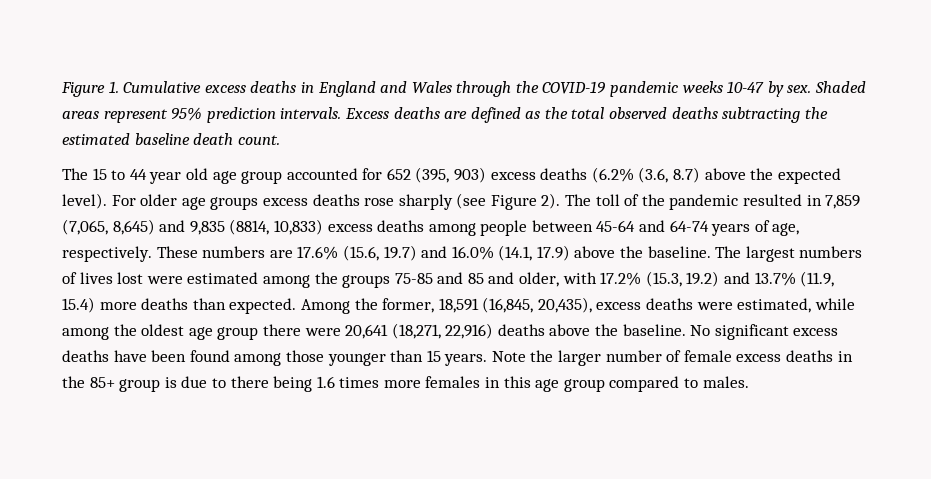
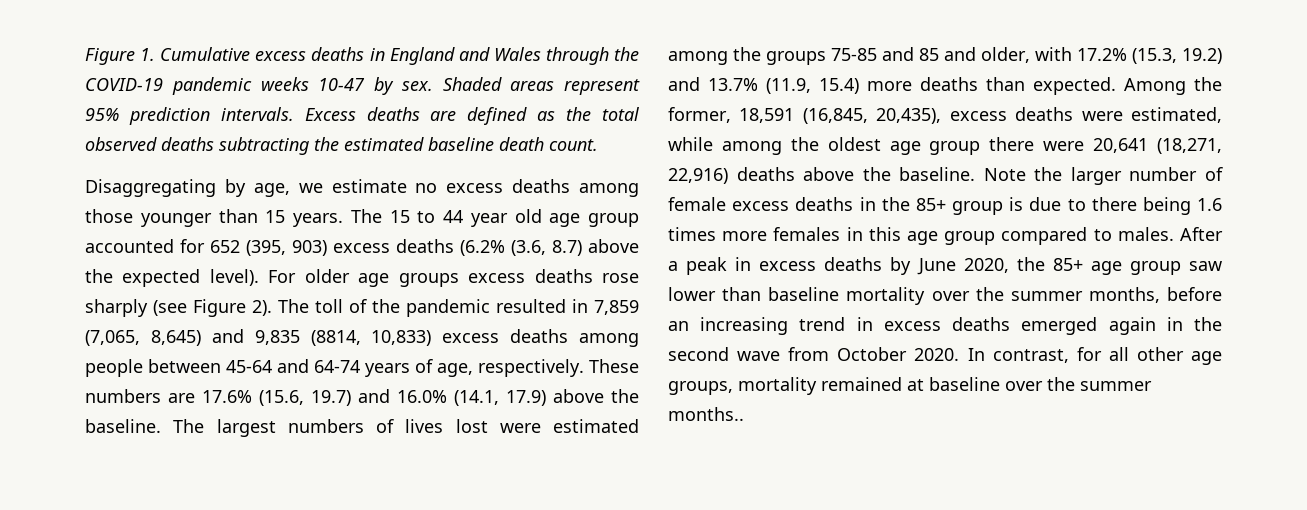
+ Disaggregating by age, we estimate no excess deaths among those younger than 15 years.
- No significant excess deaths have been found among those younger than 15 years.
+ After a peak in excess deaths by June 2020, the 85+ age group saw lower than baseline mortality over the summer months, before an increasing trend in excess deaths emerged again in the second wave from October 2020. In contrast, for all other age groups, mortality remained at baseline over the summer months..

